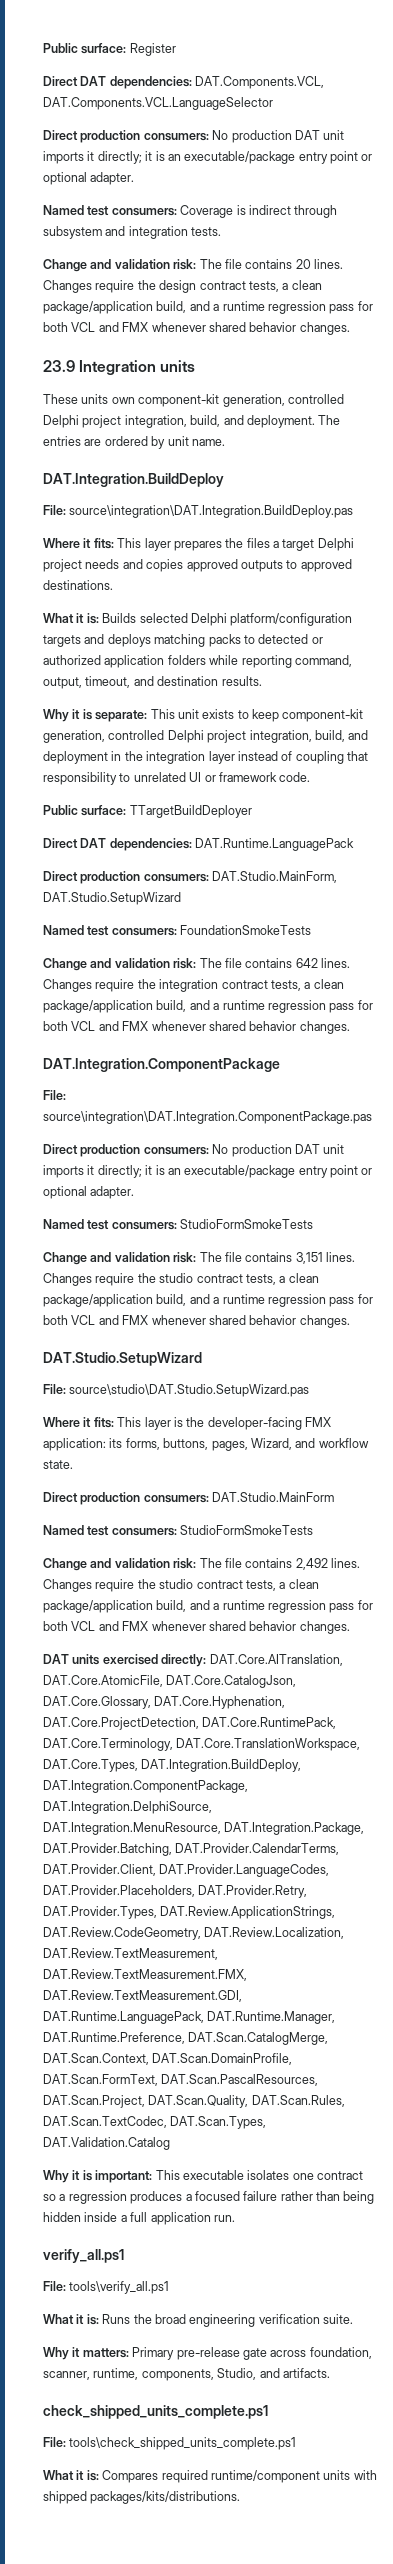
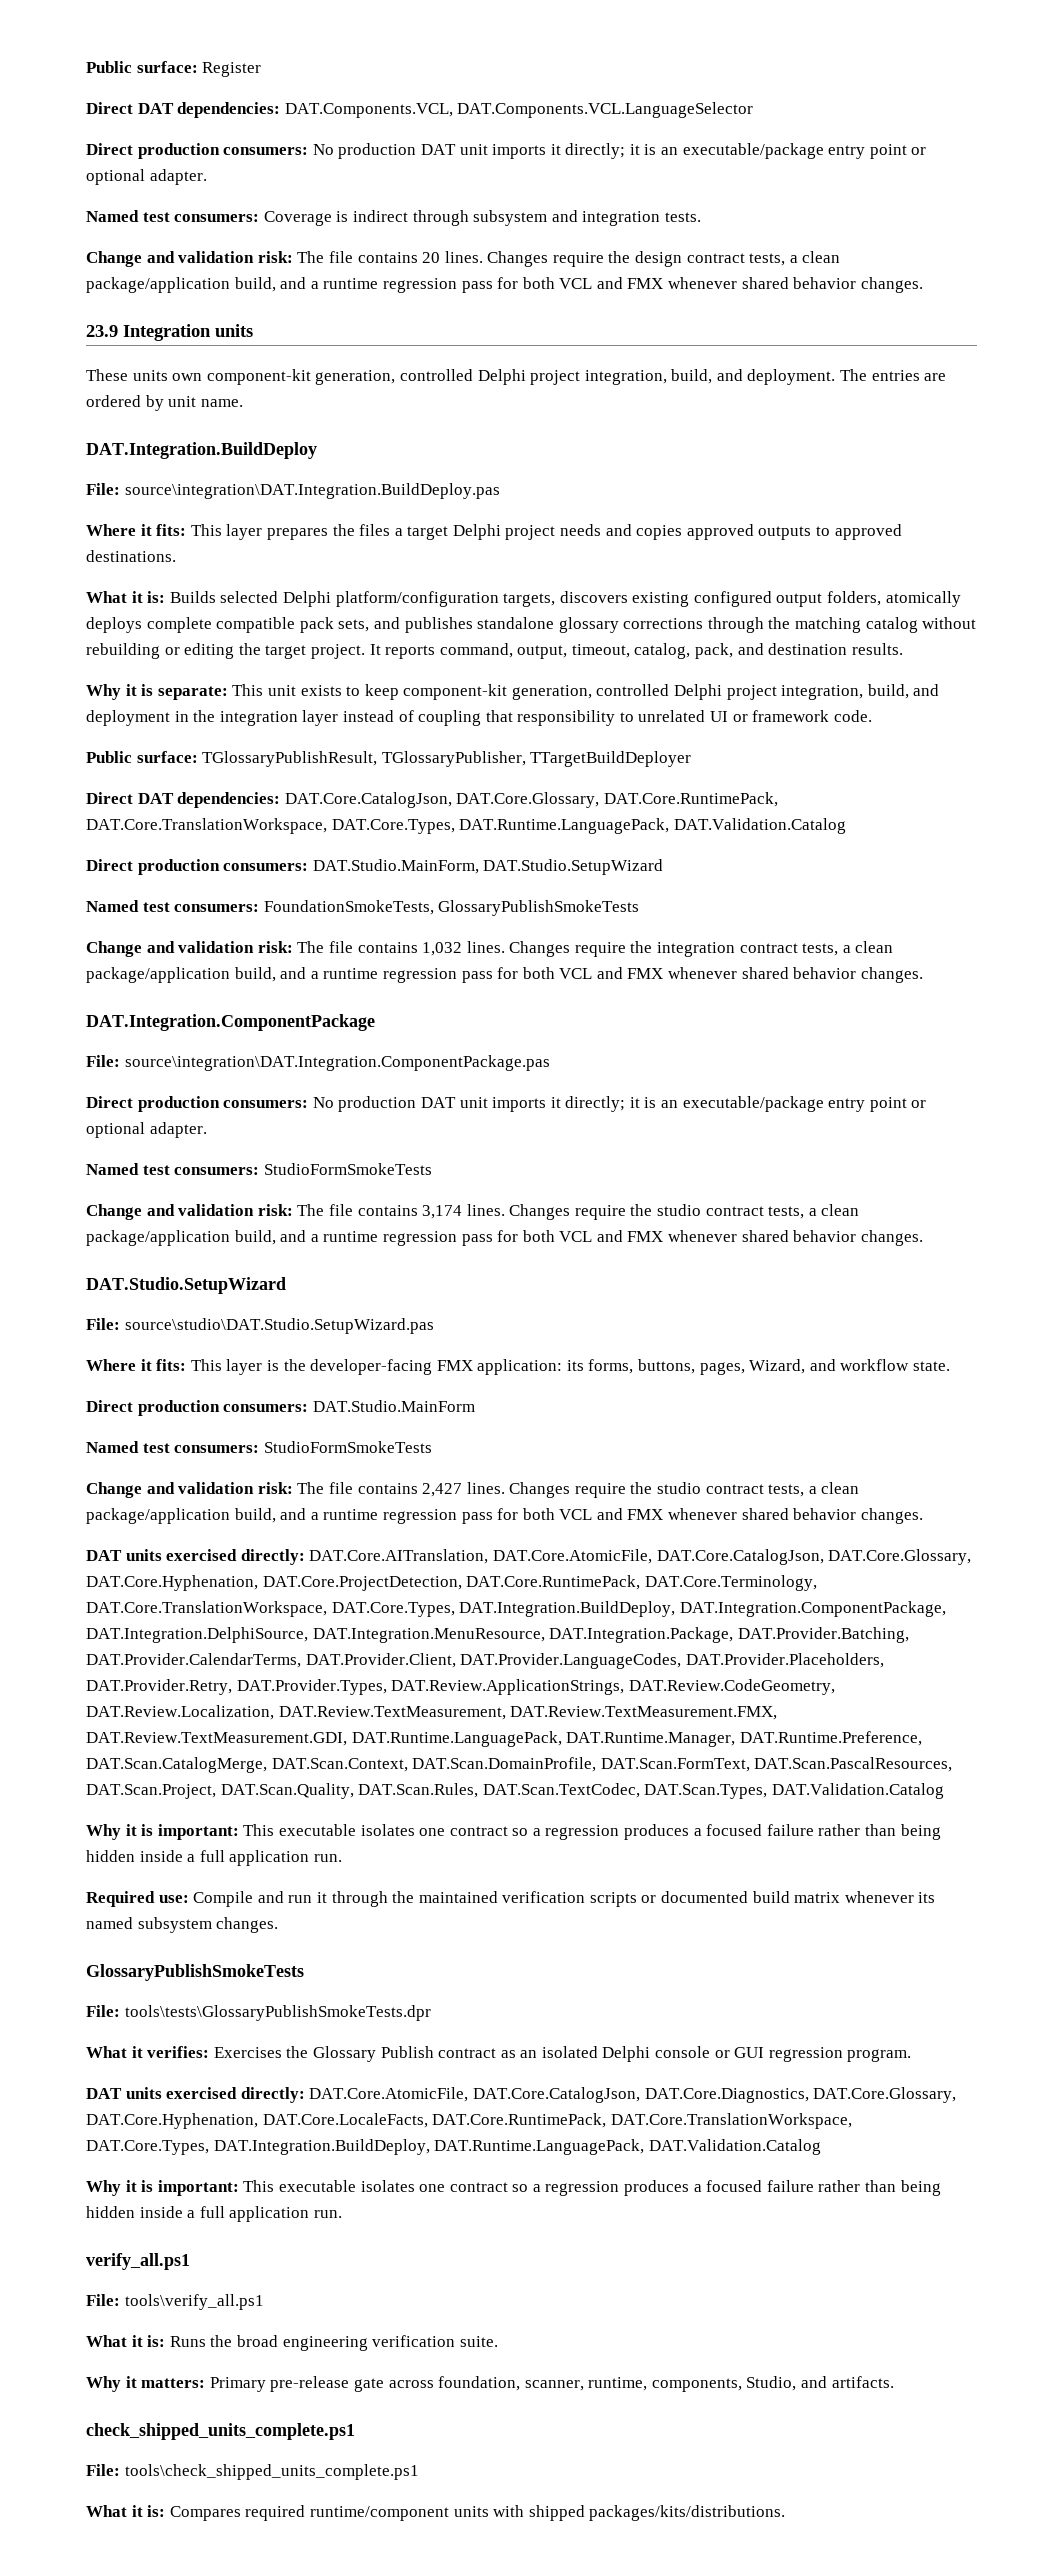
- What it is: Builds selected Delphi platform/configuration targets and deploys matching packs to detected or authorized application folders while reporting command, output, timeout, and destination results.
+ What it is: Builds selected Delphi platform/configuration targets, discovers existing configured output folders, atomically deploys complete compatible pack sets, and publishes standalone glossary corrections through the matching catalog without rebuilding or editing the target project. It reports command, output, timeout, catalog, pack, and destination results.
- Public surface: TTargetBuildDeployer
+ Public surface: TGlossaryPublishResult, TGlossaryPublisher, TTargetBuildDeployer
- Direct DAT dependencies: DAT.Runtime.LanguagePack
+ Direct DAT dependencies: DAT.Core.CatalogJson, DAT.Core.Glossary, DAT.Core.RuntimePack, DAT.Core.TranslationWorkspace, DAT.Core.Types, DAT.Runtime.LanguagePack, DAT.Validation.Catalog
- Named test consumers: FoundationSmokeTests
- Change and validation risk: The file contains 642 lines.
+ Named test consumers: FoundationSmokeTests, GlossaryPublishSmokeTests
+ Change and validation risk: The file contains 1,032 lines.
- Change and validation risk: The file contains 3,151 lines.
+ Change and validation risk: The file contains 3,174 lines.
- Change and validation risk: The file contains 2,492 lines.
+ Change and validation risk: The file contains 2,427 lines.
+ Required use: Compile and run it through the maintained verification scripts or documented build matrix whenever its named subsystem changes.
+ GlossaryPublishSmokeTests
+ File: tools\tests\GlossaryPublishSmokeTests.dpr
+ What it verifies: Exercises the Glossary Publish contract as an isolated Delphi console or GUI regression program.
+ DAT units exercised directly: DAT.Core.AtomicFile, DAT.Core.CatalogJson, DAT.Core.Diagnostics, DAT.Core.Glossary, DAT.Core.Hyphenation, DAT.Core.LocaleFacts, DAT.Core.RuntimePack, DAT.Core.TranslationWorkspace, DAT.Core.Types, DAT.Integration.BuildDeploy, DAT.Runtime.LanguagePack, DAT.Validation.Catalog
+ Why it is important: This executable isolates one contract so a regression produces a focused failure rather than being hidden inside a full application run.

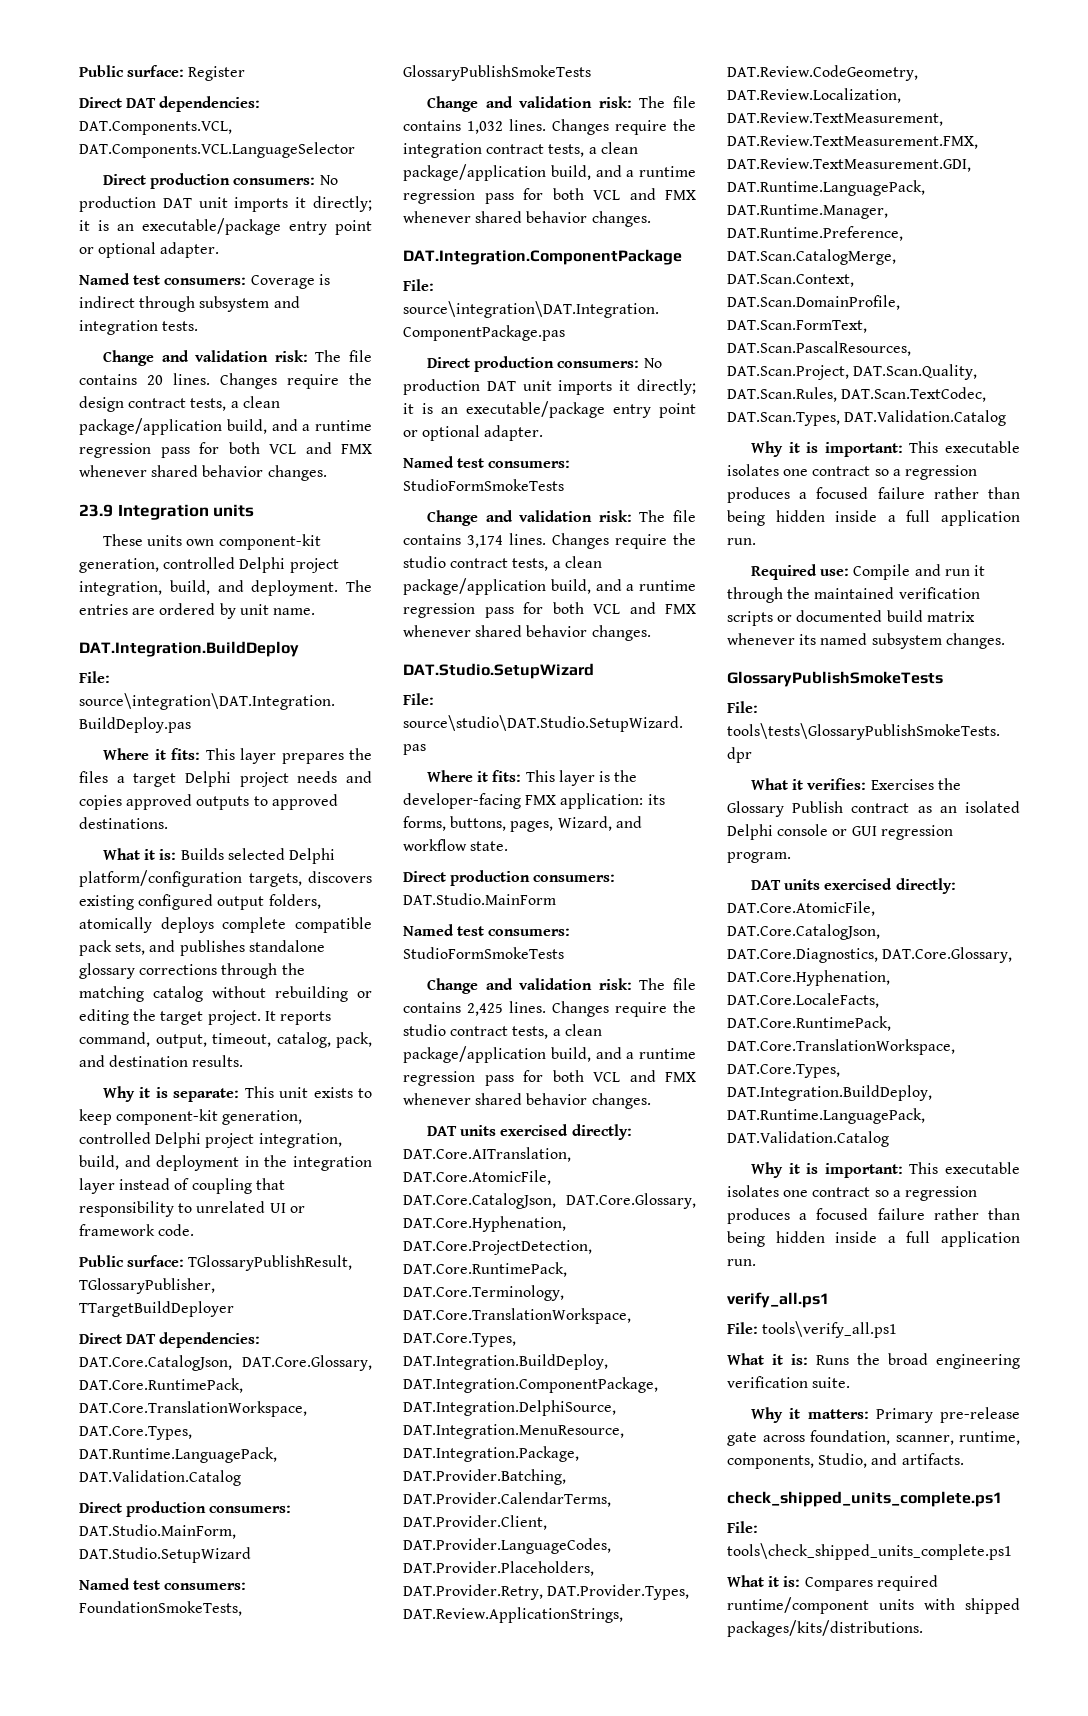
- Change and validation risk: The file contains 2,427 lines.
+ Change and validation risk: The file contains 2,425 lines.

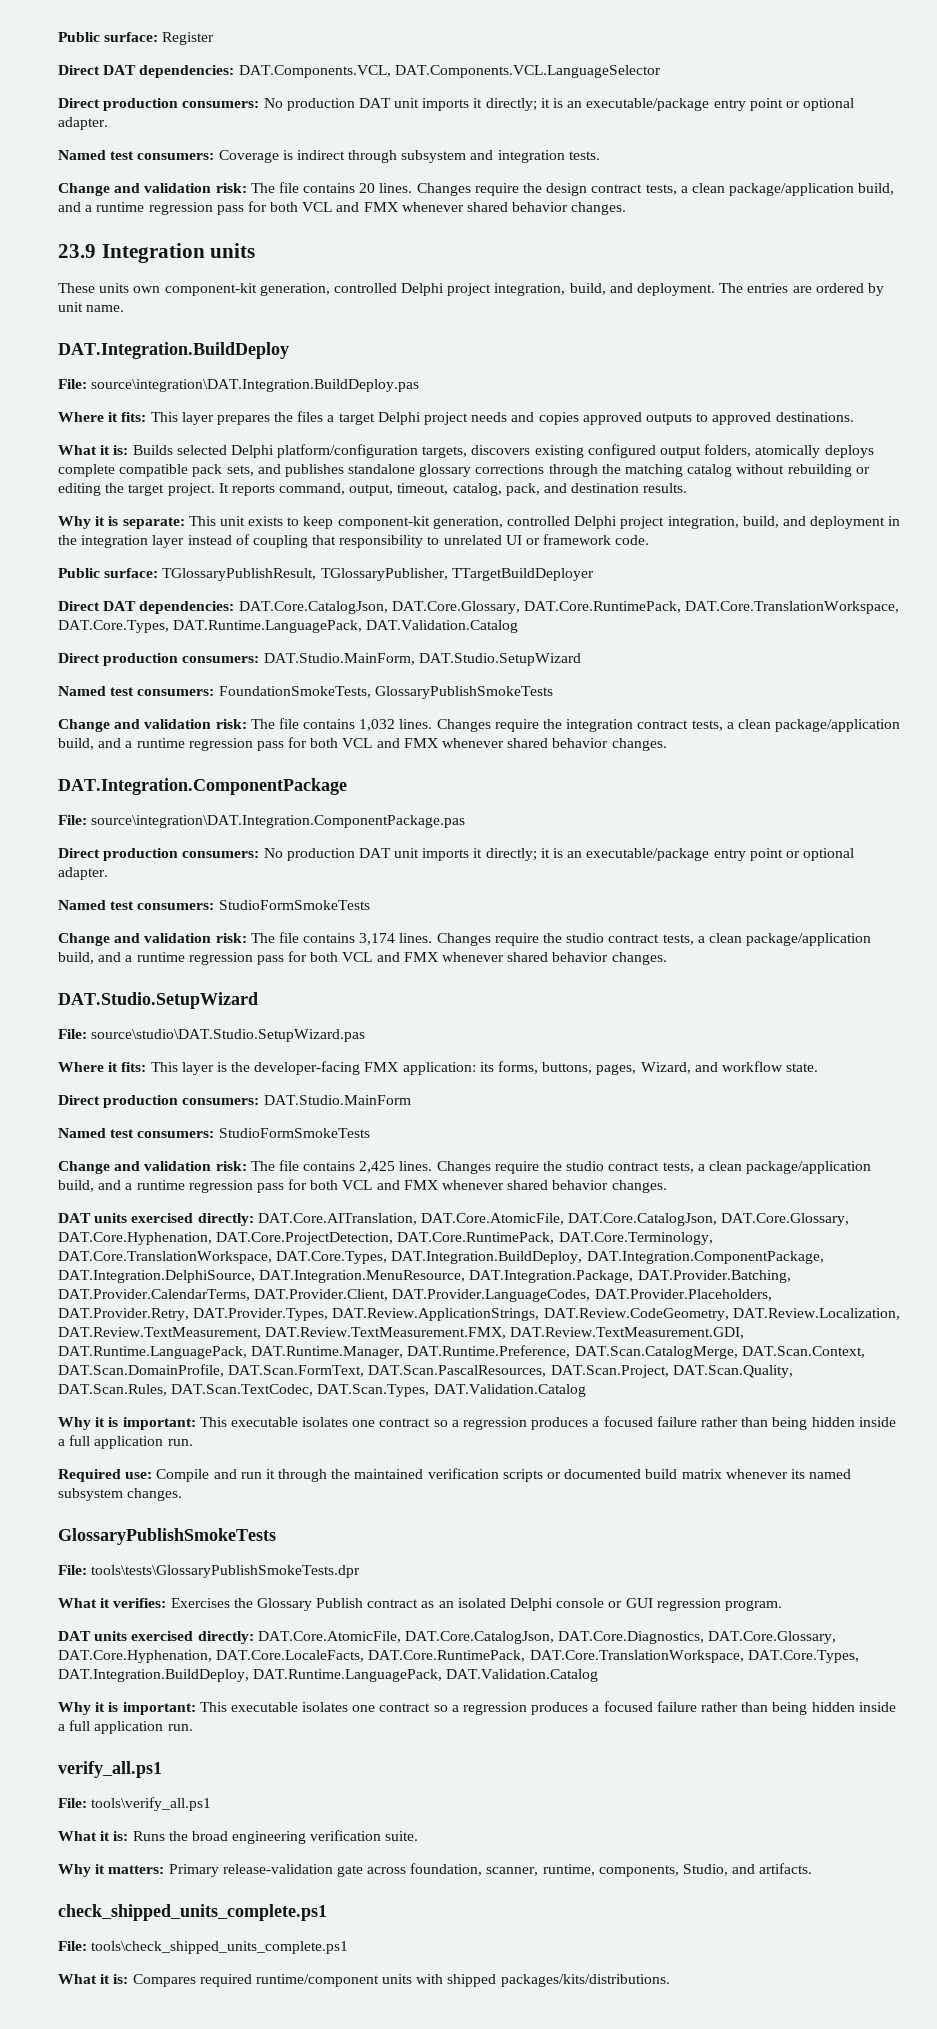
- Why it matters: Primary pre-release gate across foundation, scanner, runtime, components, Studio, and artifacts.
+ Why it matters: Primary release-validation gate across foundation, scanner, runtime, components, Studio, and artifacts.

